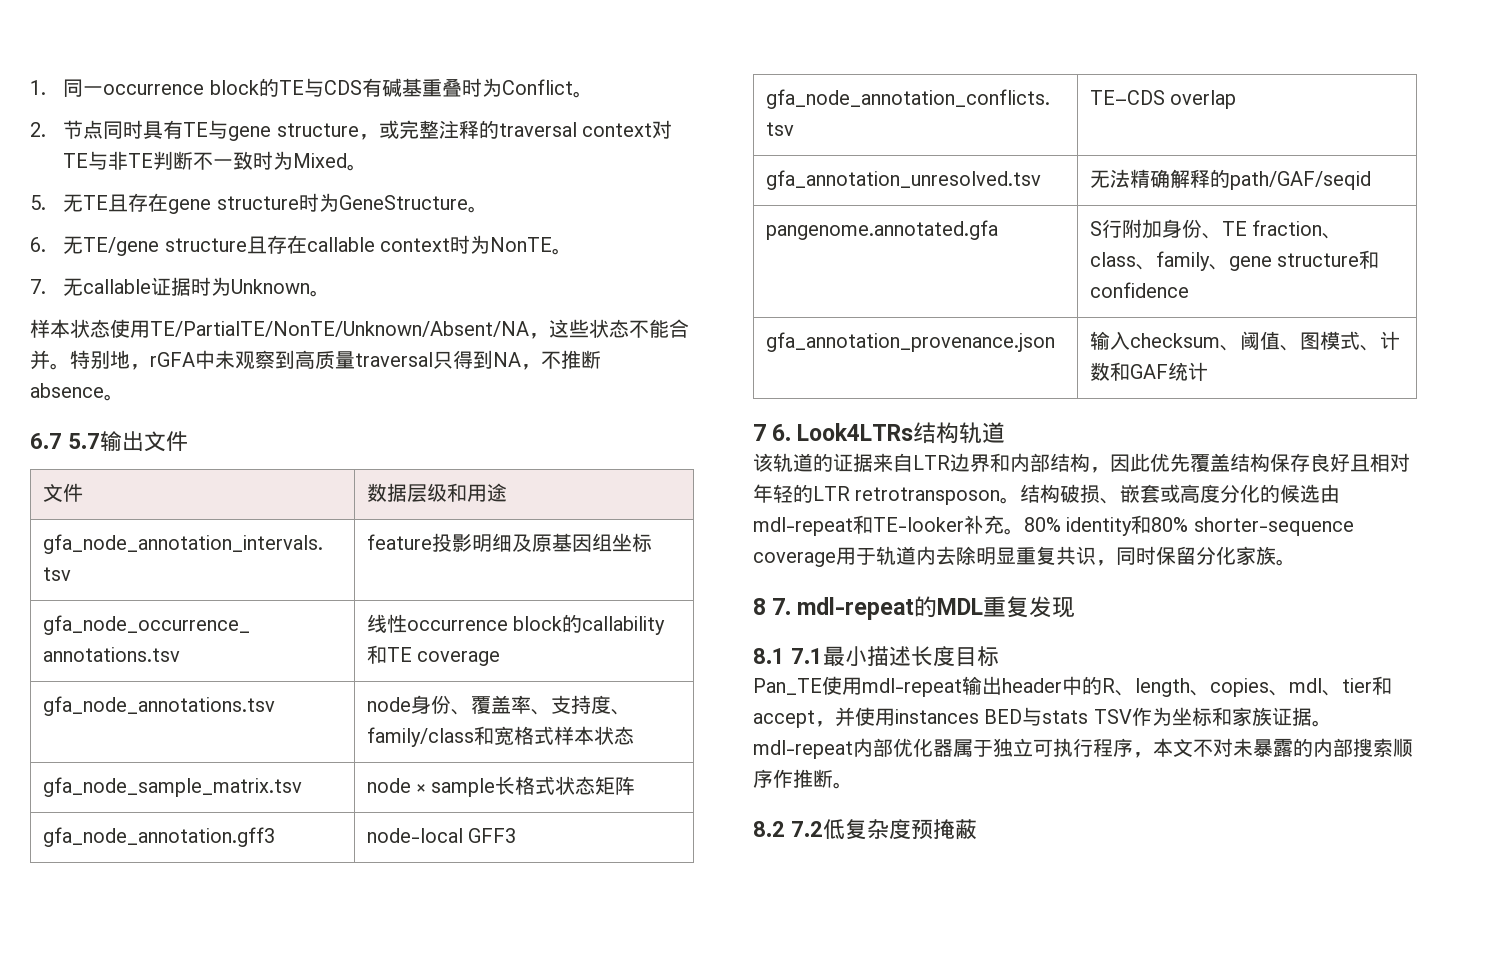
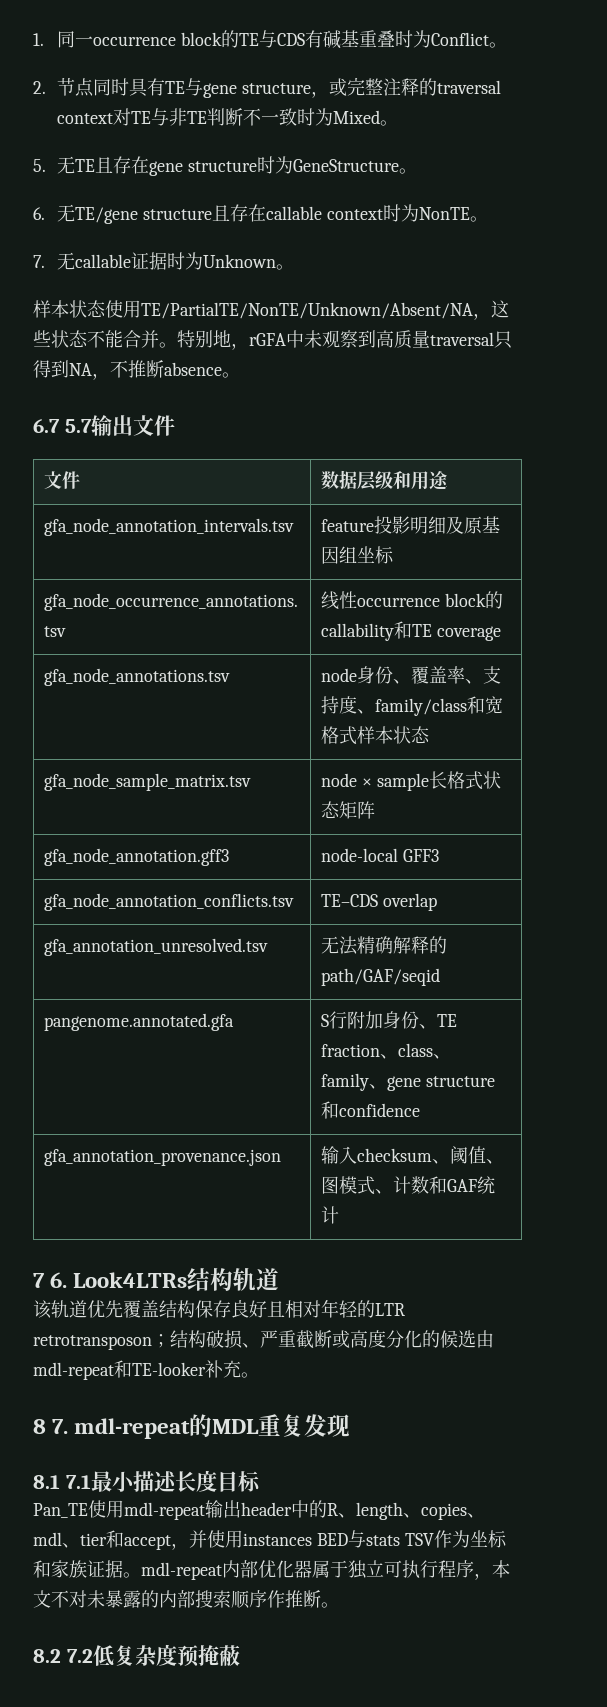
- 该轨道的证据来自LTR边界和内部结构，因此优先覆盖结构保存良好且相对年轻的LTR retrotransposon。结构破损、嵌套或高度分化的候选由mdl-repeat和TE-looker补充。80% identity和80% shorter-sequence coverage用于轨道内去除明显重复共识，同时保留分化家族。
+ 该轨道优先覆盖结构保存良好且相对年轻的LTR retrotransposon；结构破损、严重截断或高度分化的候选由mdl-repeat和TE-looker补充。

